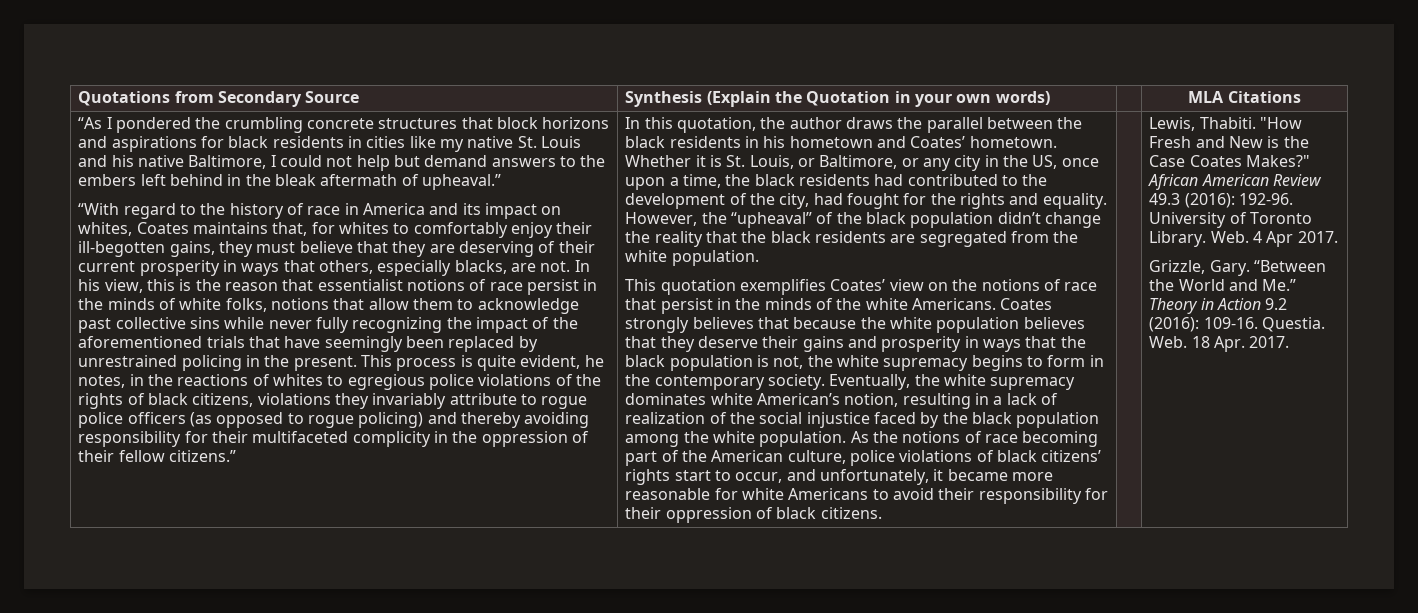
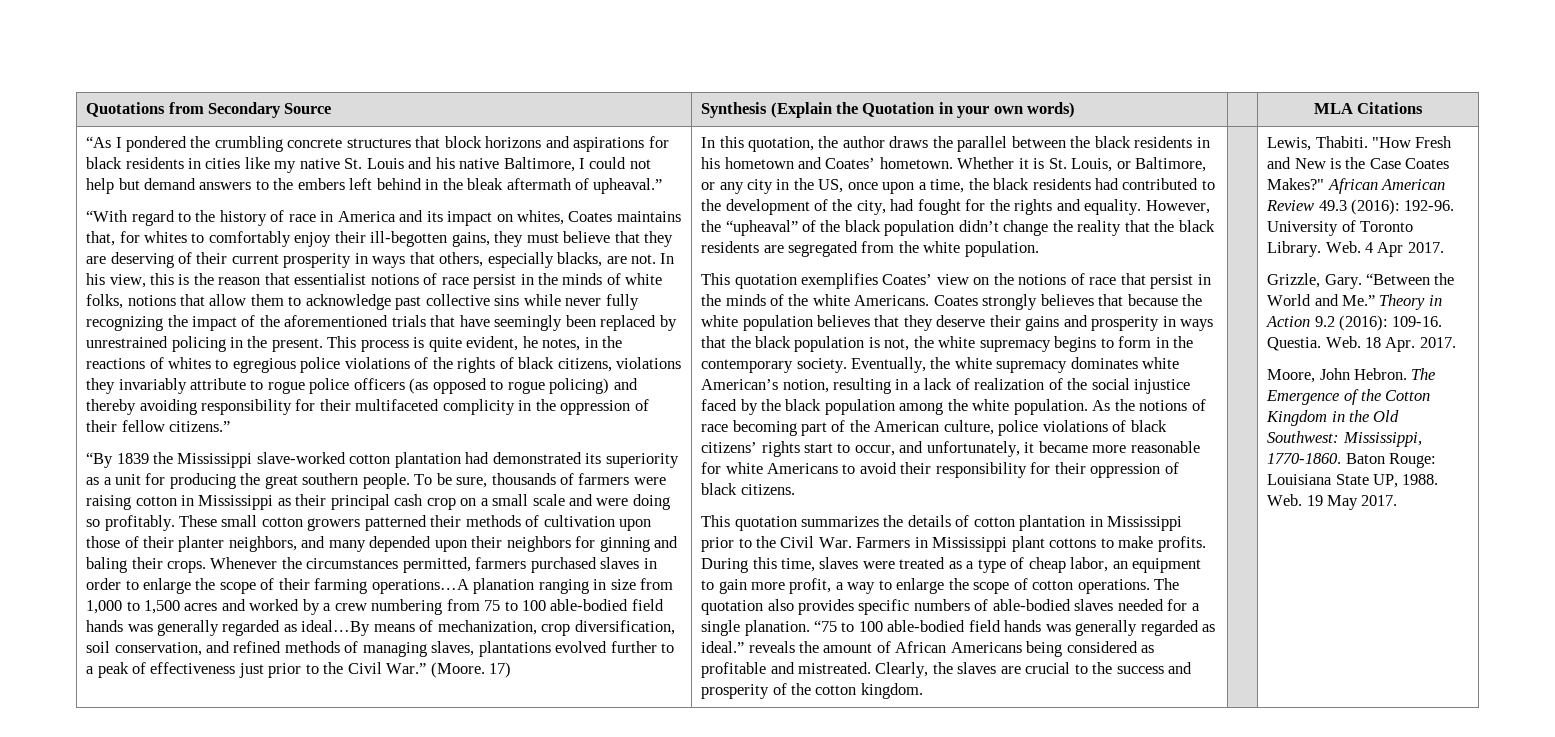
+ “By 1839 the Mississippi slave-worked cotton plantation had demonstrated its superiority as a unit for producing the great southern people. To be sure, thousands of farmers were raising cotton in Mississippi as their principal cash crop on a small scale and were doing so profitably. These small cotton growers patterned their methods of cultivation upon those of their planter neighbors, and many depended upon their neighbors for ginning and baling their crops. Whenever the circumstances permitted, farmers purchased slaves in order to enlarge the scope of their farming operations…A planation ranging in size from 1,000 to 1,500 acres and worked by a crew numbering from 75 to 100 able-bodied field hands was generally regarded as ideal…By means of mechanization, crop diversification, soil conservation, and refined methods of managing slaves, plantations evolved further to a peak of effectiveness just prior to the Civil War.” (Moore. 17)
+ This quotation summarizes the details of cotton plantation in Mississippi prior to the Civil War. Farmers in Mississippi plant cottons to make profits. During this time, slaves were treated as a type of cheap labor, an equipment to gain more profit, a way to enlarge the scope of cotton operations. The quotation also provides specific numbers of able-bodied slaves needed for a single planation. “75 to 100 able-bodied field hands was generally regarded as ideal.” reveals the amount of African Americans being considered as profitable and mistreated. Clearly, the slaves are crucial to the success and prosperity of the cotton kingdom.
+ Moore, John Hebron. The Emergence of the Cotton Kingdom in the Old Southwest: Mississippi, 1770-1860. Baton Rouge: Louisiana State UP, 1988. Web. 19 May 2017.

